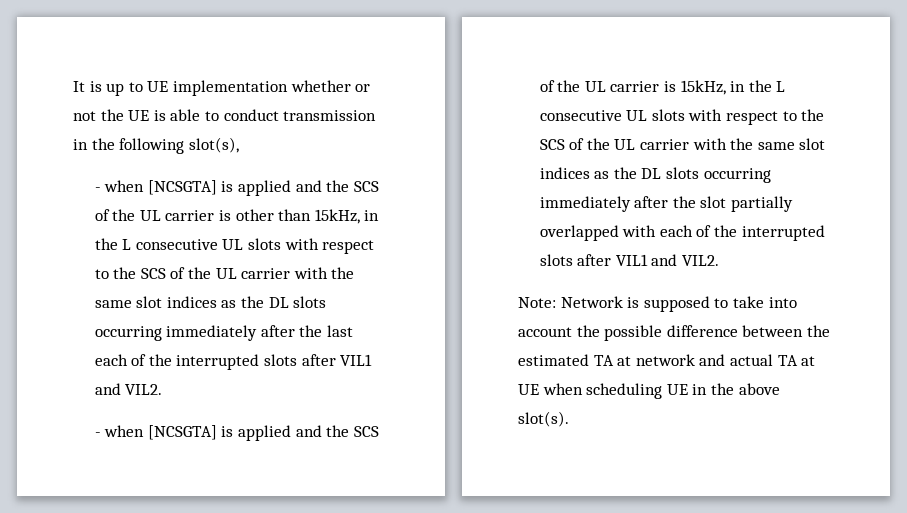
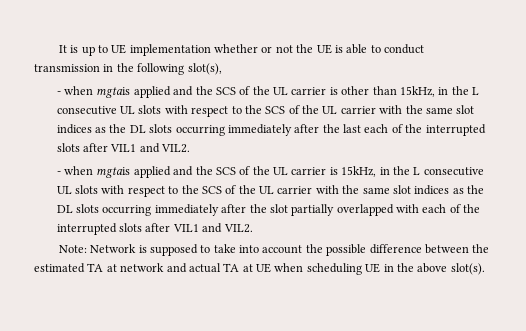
- - when [NCSGTA] is applied and the SCS of the UL carrier is other than 15kHz, in the L consecutive UL slots with respect to the SCS of the UL carrier with the same slot indices as the DL slots occurring immediately after the last each of the interrupted slots after VIL1 and VIL2.
+ - when mgtais applied and the SCS of the UL carrier is other than 15kHz, in the L consecutive UL slots with respect to the SCS of the UL carrier with the same slot indices as the DL slots occurring immediately after the last each of the interrupted slots after VIL1 and VIL2.
- - when [NCSGTA] is applied and the SCS of the UL carrier is 15kHz, in the L consecutive UL slots with respect to the SCS of the UL carrier with the same slot indices as the DL slots occurring immediately after the slot partially overlapped with each of the interrupted slots after VIL1 and VIL2.
+ - when mgtais applied and the SCS of the UL carrier is 15kHz, in the L consecutive UL slots with respect to the SCS of the UL carrier with the same slot indices as the DL slots occurring immediately after the slot partially overlapped with each of the interrupted slots after VIL1 and VIL2.

